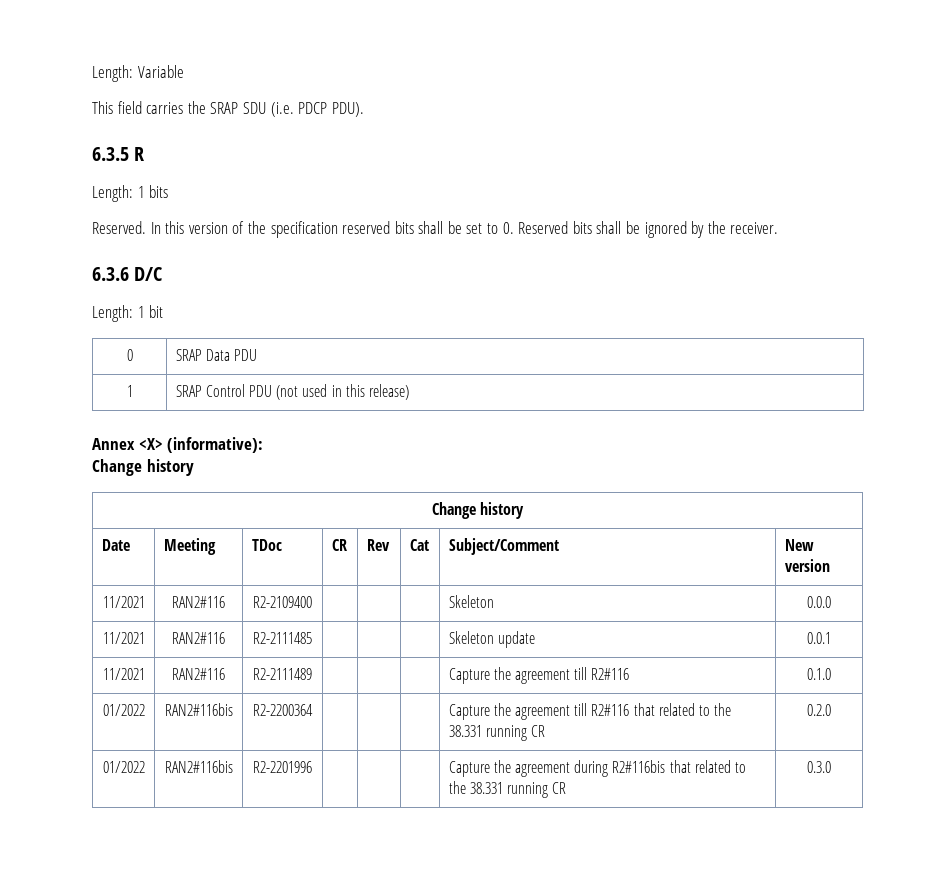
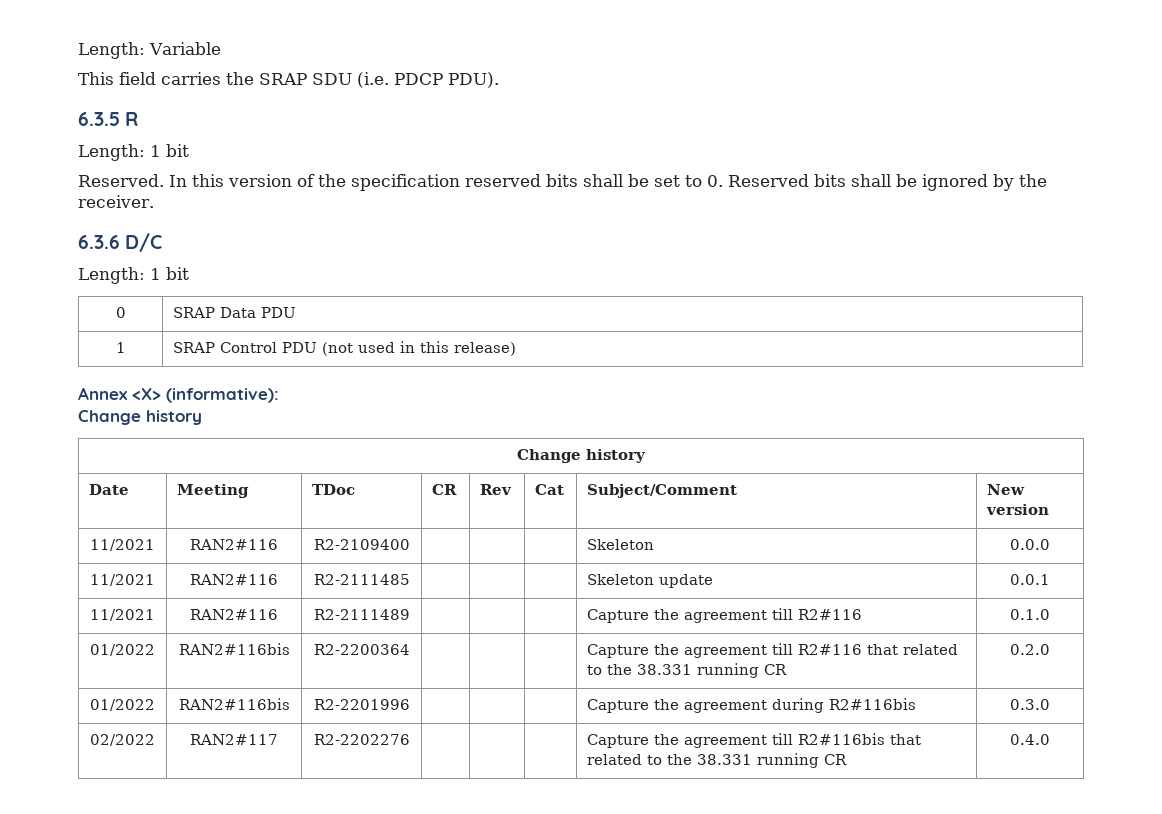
  6.3.5 R
- Length: 1 bits
+ Length: 1 bit
- 01/2022 | RAN2#116bis | R2-2201996 | | | | Capture the agreement during R2#116bis that related to the 38.331 running CR | 0.3.0
+ 01/2022 | RAN2#116bis | R2-2201996 | | | | Capture the agreement during R2#116bis | 0.3.0
+ 02/2022 | RAN2#117 | R2-2202276 | | | | Capture the agreement till R2#116bis that related to the 38.331 running CR | 0.4.0

